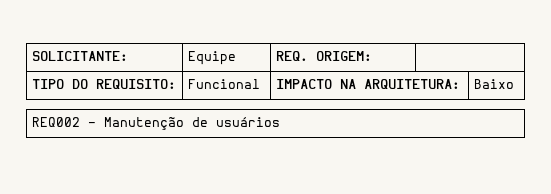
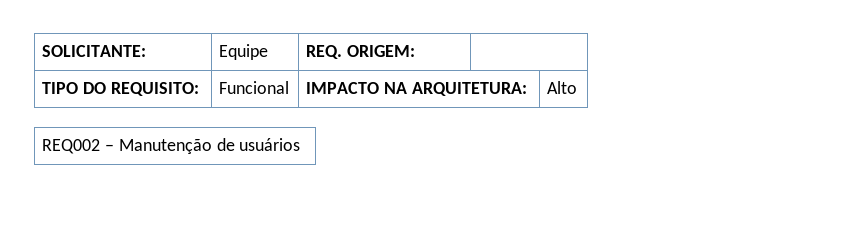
- TIPO DO REQUISITO: | Funcional | IMPACTO NA ARQUITETURA: | Baixo
+ TIPO DO REQUISITO: | Funcional | IMPACTO NA ARQUITETURA: | Alto

